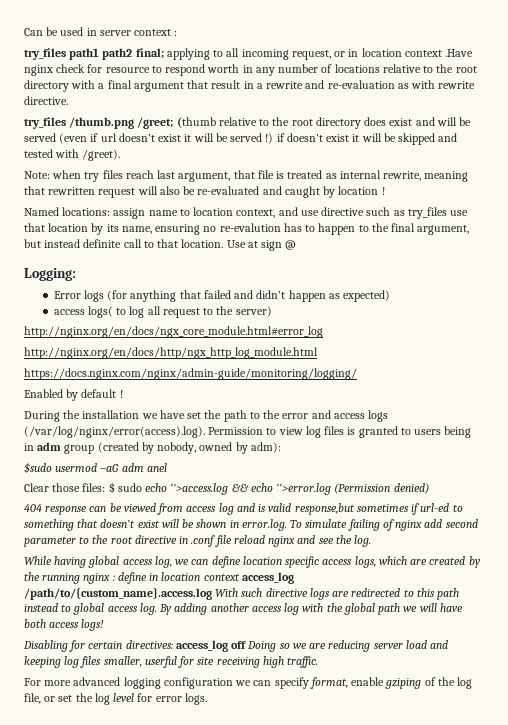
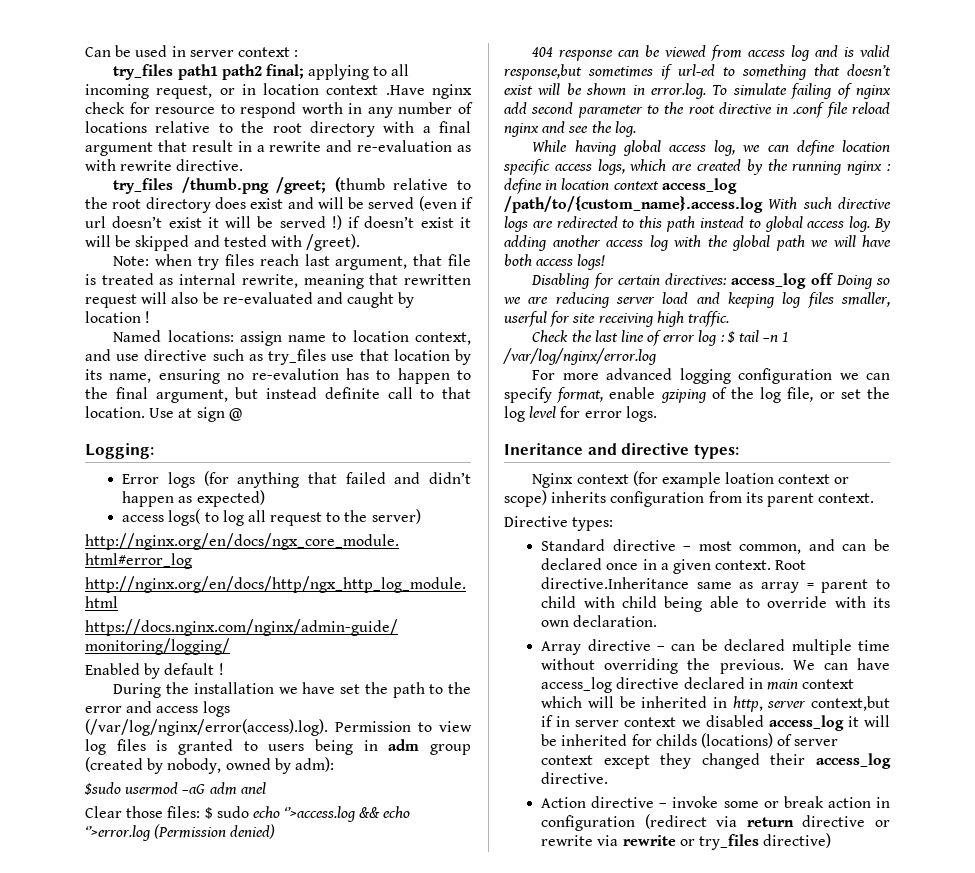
+ Check the last line of error log : $ tail –n 1 /var/log/nginx/error.log
+ Ineritance and directive types:
+ Nginx context (for example loation context or scope) inherits configuration from its parent context.
+ Directive types:
+ Standard directive – most common, and can be declared once in a given context. Root directive.Inheritance same as array = parent to child with child being able to override with its own declaration.
+ Array directive – can be declared multiple time without overriding the previous. We can have access_log directive declared in main context which will be inherited in http, server context,but if in server context we disabled access_log it will be inherited for childs (locations) of server context except they changed their access_log directive.
+ Action directive – invoke some or break action in configuration (redirect via return directive or rewrite via rewrite or try_files directive)

